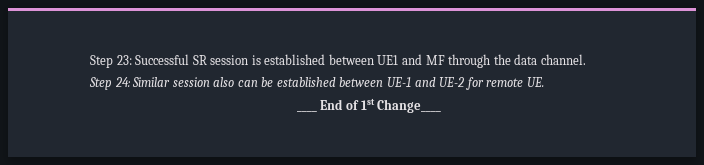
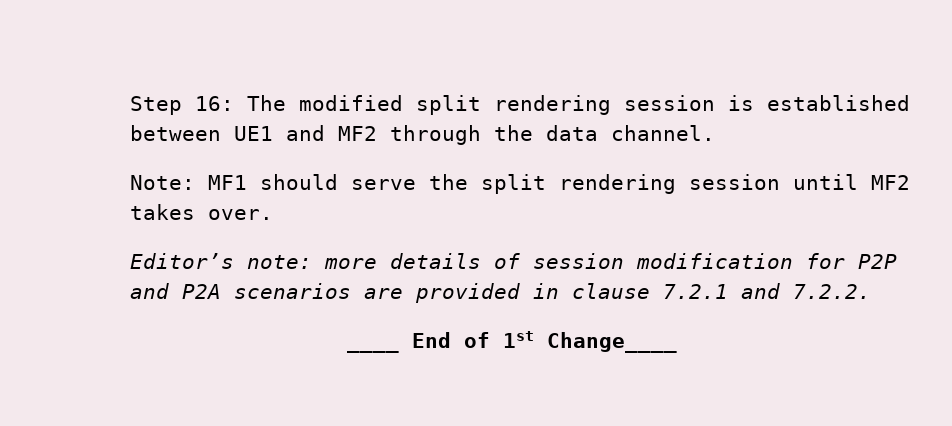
- Step 23: Successful SR session is established between UE1 and MF through the data channel.
+ Step 16: The modified split rendering session is established between UE1 and MF2 through the data channel.
- Step 24: Similar session also can be established between UE-1 and UE-2 for remote UE.
+ Note: MF1 should serve the split rendering session until MF2 takes over.
+ Editor’s note: more details of session modification for P2P and P2A scenarios are provided in clause 7.2.1 and 7.2.2.

